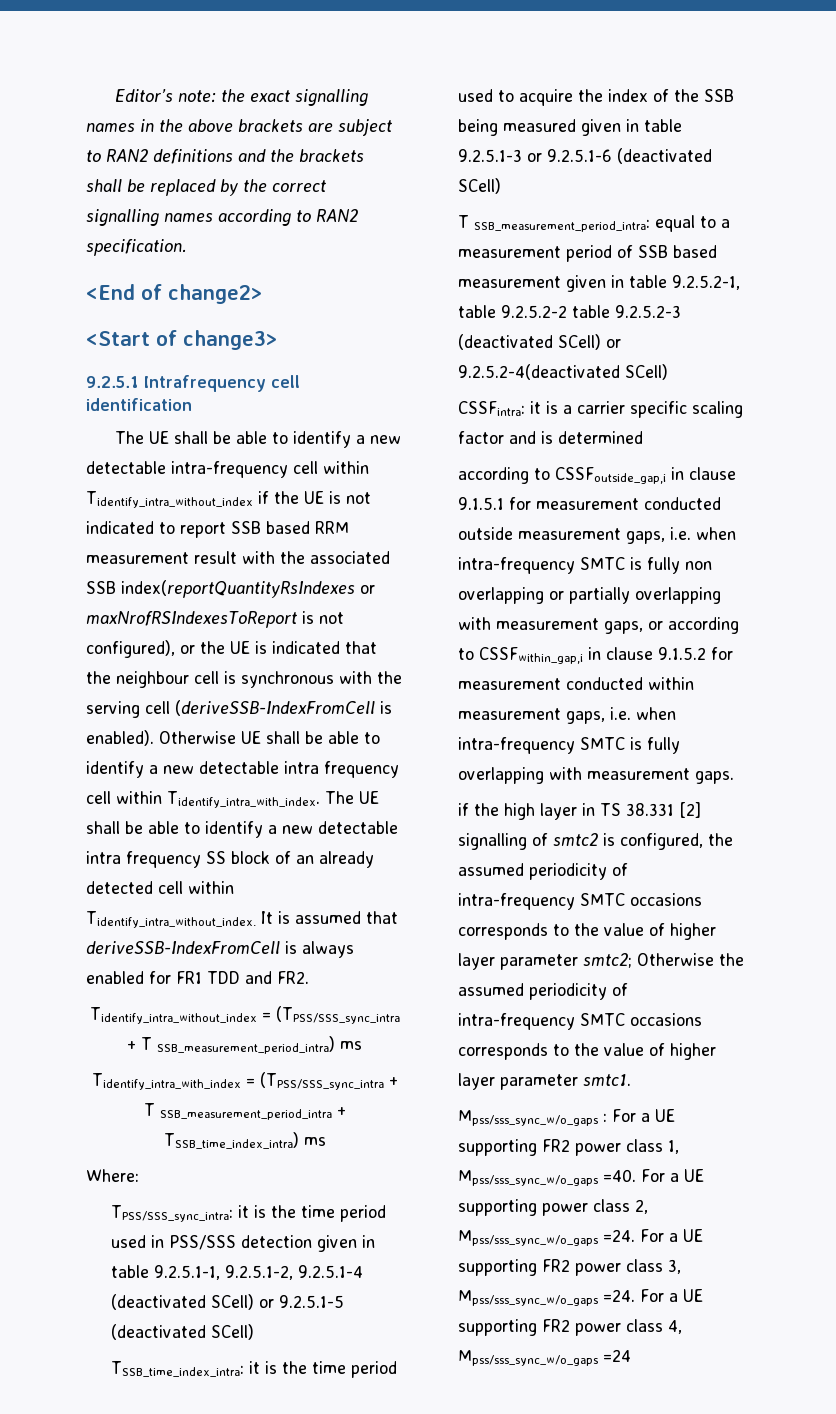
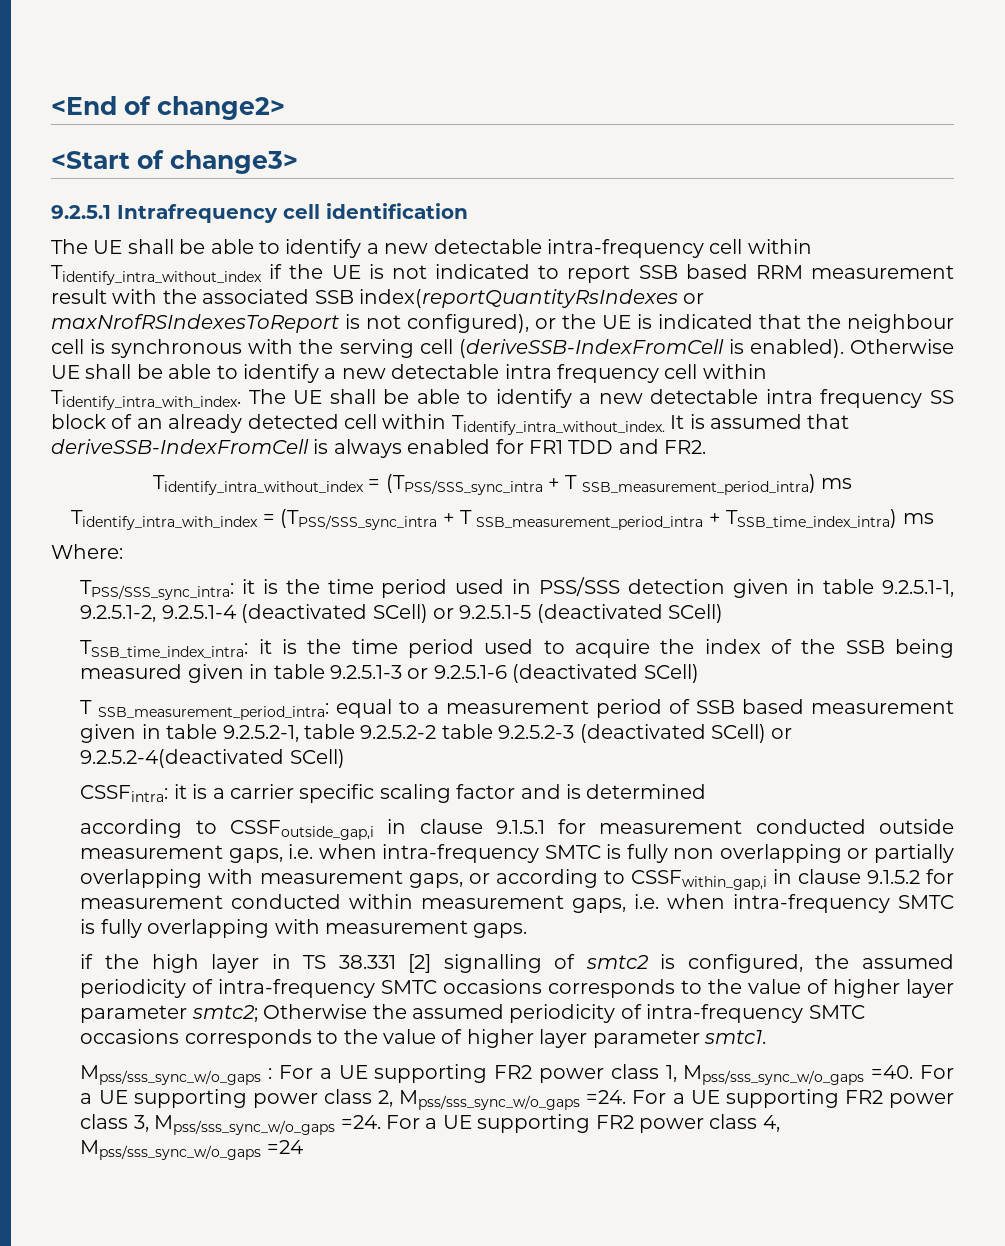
- Editor’s note: the exact signalling names in the above brackets are subject to RAN2 definitions and the brackets shall be replaced by the correct signalling names according to RAN2 specification.

